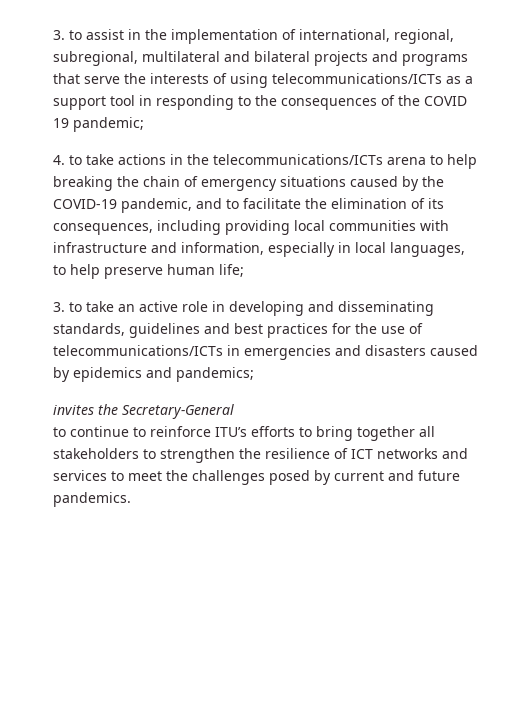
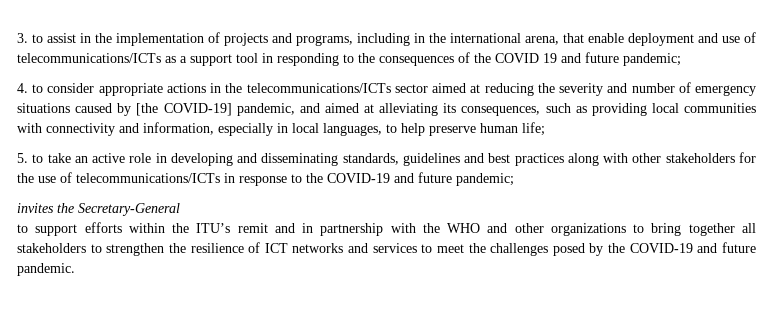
- 3. to assist in the implementation of international, regional, subregional, multilateral and bilateral projects and programs that serve the interests of using telecommunications/ICTs as a support tool in responding to the consequences of the COVID 19 pandemic;
+ 3. to assist in the implementation of projects and programs, including in the international arena, that enable deployment and use of telecommunications/ICTs as a support tool in responding to the consequences of the COVID 19 and future pandemic;
- 4. to take actions in the telecommunications/ICTs arena to help breaking the chain of emergency situations caused by the COVID-19 pandemic, and to facilitate the elimination of its consequences, including providing local communities with infrastructure and information, especially in local languages, to help preserve human life;
+ 4. to consider appropriate actions in the telecommunications/ICTs sector aimed at reducing the severity and number of emergency situations caused by [the COVID-19] pandemic, and aimed at alleviating its consequences, such as providing local communities with connectivity and information, especially in local languages, to help preserve human life;
- 3. to take an active role in developing and disseminating standards, guidelines and best practices for the use of telecommunications/ICTs in emergencies and disasters caused by epidemics and pandemics;
+ 5. to take an active role in developing and disseminating standards, guidelines and best practices along with other stakeholders for the use of telecommunications/ICTs in response to the COVID-19 and future pandemic;
  invites the Secretary-General
- to continue to reinforce ITU’s efforts to bring together all stakeholders to strengthen the resilience of ICT networks and services to meet the challenges posed by current and future pandemics.
+ to support efforts within the ITU’s remit and in partnership with the WHO and other organizations to bring together all stakeholders to strengthen the resilience of ICT networks and services to meet the challenges posed by the COVID-19 and future pandemic.

